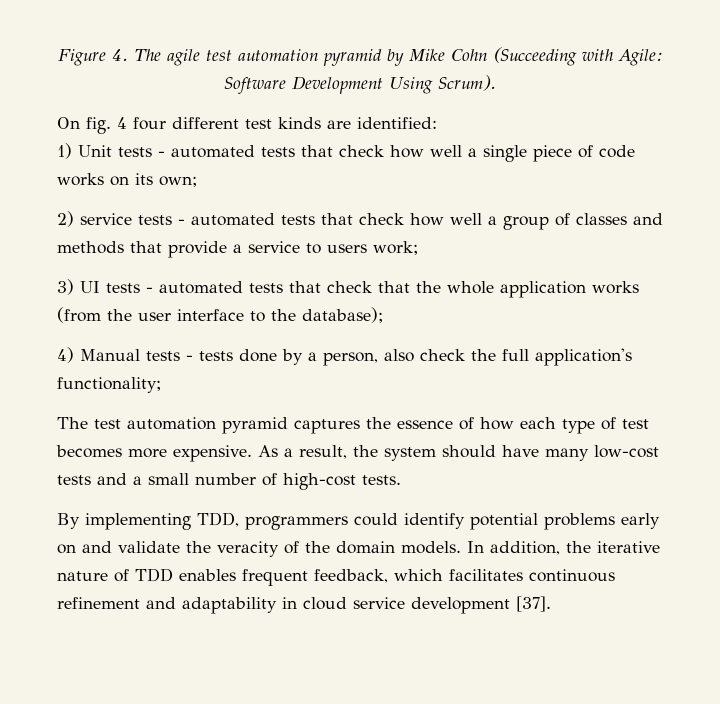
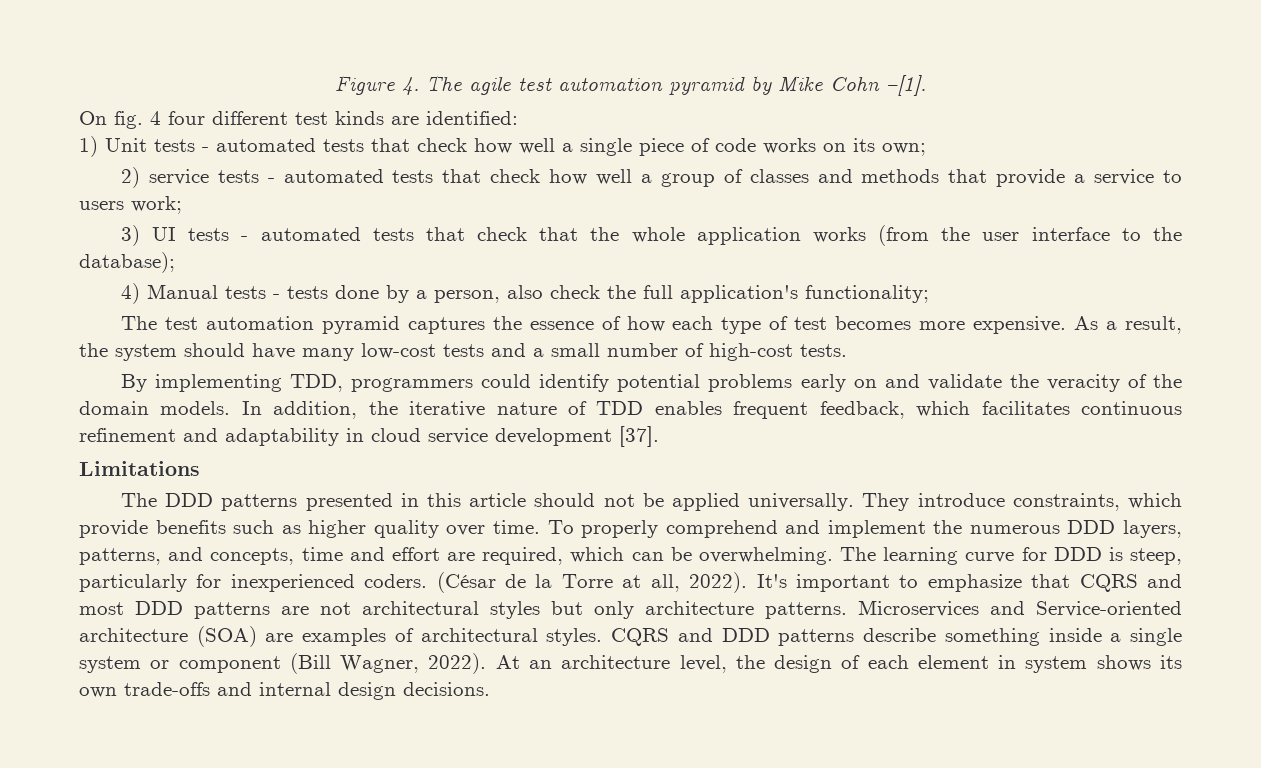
- Figure 4. The agile test automation pyramid by Mike Cohn (Succeeding with Agile: Software Development Using Scrum).
+ Figure 4. The agile test automation pyramid by Mike Cohn –[1].
+ Limitations
+ The DDD patterns presented in this article should not be applied universally. They introduce constraints, which provide benefits such as higher quality over time. To properly comprehend and implement the numerous DDD layers, patterns, and concepts, time and effort are required, which can be overwhelming. The learning curve for DDD is steep, particularly for inexperienced coders. (César de la Torre at all, 2022). It's important to emphasize that CQRS and most DDD patterns are not architectural styles but only architecture patterns. Microservices and Service-oriented architecture (SOA) are examples of architectural styles. CQRS and DDD patterns describe something inside a single system or component (Bill Wagner, 2022). At an architecture level, the design of each element in system shows its own trade-offs and internal design decisions.

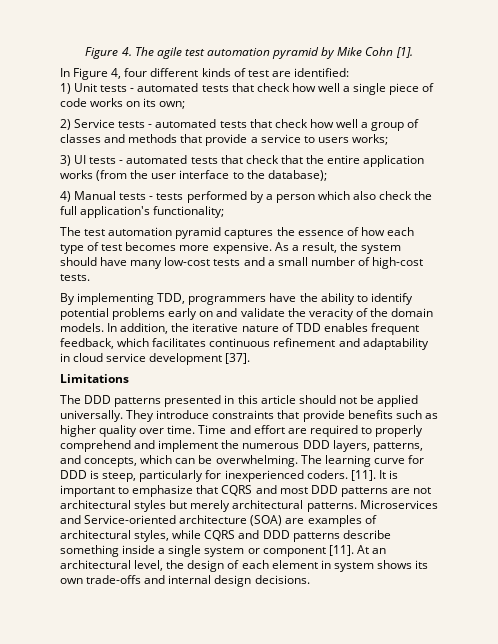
- Figure 4. The agile test automation pyramid by Mike Cohn –[1].
- On fig. 4 four different test kinds are identified:
+ Figure 4. The agile test automation pyramid by Mike Cohn [1].
+ In Figure 4, four different kinds of test are identified:
- 2) service tests - automated tests that check how well a group of classes and methods that provide a service to users work;
+ 2) Service tests - automated tests that check how well a group of classes and methods that provide a service to users works;
- 3) UI tests - automated tests that check that the whole application works (from the user interface to the database);
+ 3) UI tests - automated tests that check that the entire application works (from the user interface to the database);
- 4) Manual tests - tests done by a person, also check the full application's functionality;
+ 4) Manual tests - tests performed by a person which also check the full application's functionality;
- By implementing TDD, programmers could identify potential problems early on and validate the veracity of the domain models.
+ By implementing TDD, programmers have the ability to identify potential problems early on and validate the veracity of the domain models.
- They introduce constraints, which provide benefits such as higher quality over time.
+ They introduce constraints that provide benefits such as higher quality over time.
- To properly comprehend and implement the numerous DDD layers, patterns, and concepts, time and effort are required, which can be overwhelming.
+ Time and effort are required to properly comprehend and implement the numerous DDD layers, patterns, and concepts, which can be overwhelming.
- (César de la Torre at all, 2022). It's important to emphasize that CQRS and most DDD patterns are not architectural styles but only architecture patterns.
+ [11]. It is important to emphasize that CQRS and most DDD patterns are not architectural styles but merely architectural patterns.
- Microservices and Service-oriented architecture (SOA) are examples of architectural styles. CQRS and DDD patterns describe something inside a single system or component (Bill Wagner, 2022).
+ Microservices and Service-oriented architecture (SOA) are examples of architectural styles, while CQRS and DDD patterns describe something inside a single system or component [11].
- At an architecture level, the design of each element in system shows its own trade-offs and internal design decisions.
+ At an architectural level, the design of each element in system shows its own trade-offs and internal design decisions.

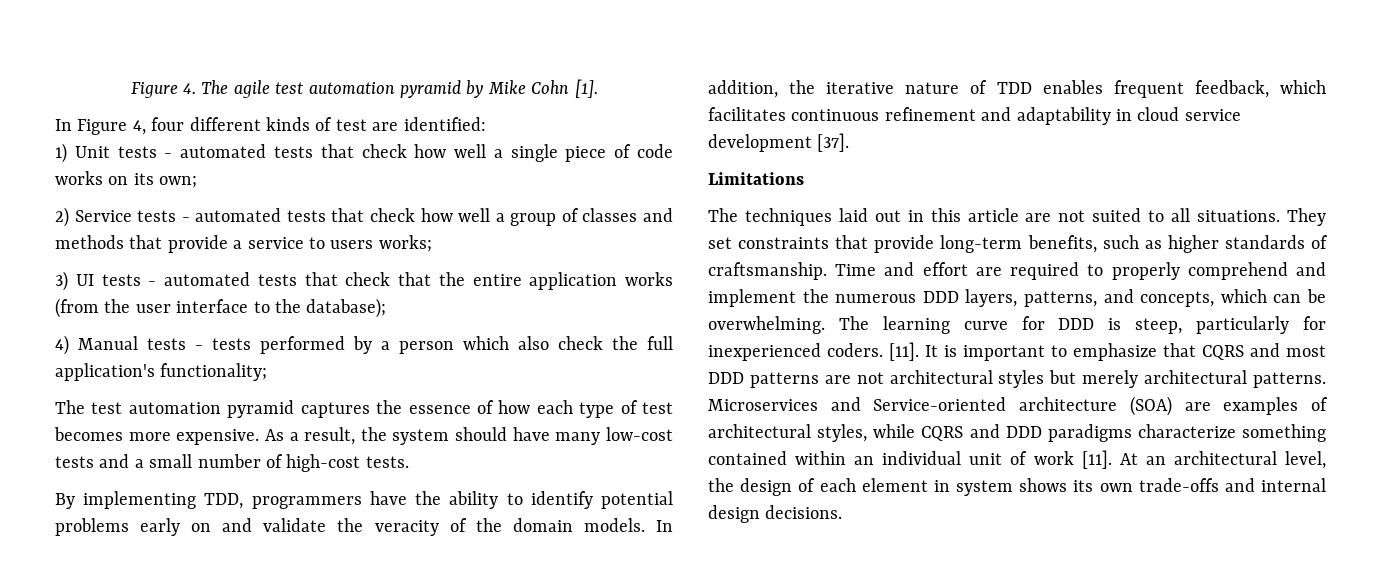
- The DDD patterns presented in this article should not be applied universally. They introduce constraints that provide benefits such as higher quality over time.
+ The techniques laid out in this article are not suited to all situations. They set constraints that provide long-term benefits, such as higher standards of craftsmanship.
- Microservices and Service-oriented architecture (SOA) are examples of architectural styles, while CQRS and DDD patterns describe something inside a single system or component [11].
+ Microservices and Service-oriented architecture (SOA) are examples of architectural styles, while CQRS and DDD paradigms characterize something contained within an individual unit of work [11].

